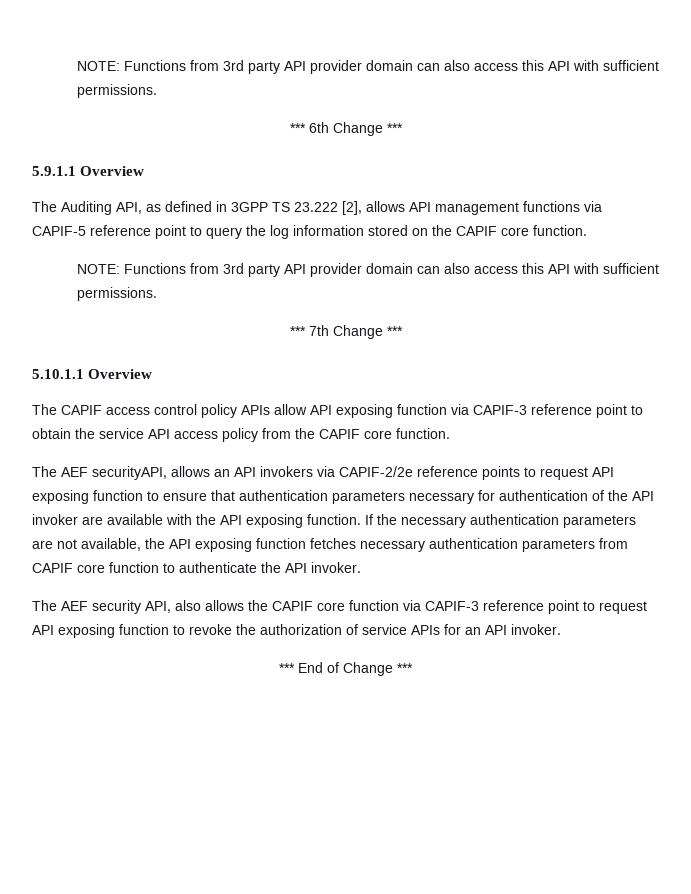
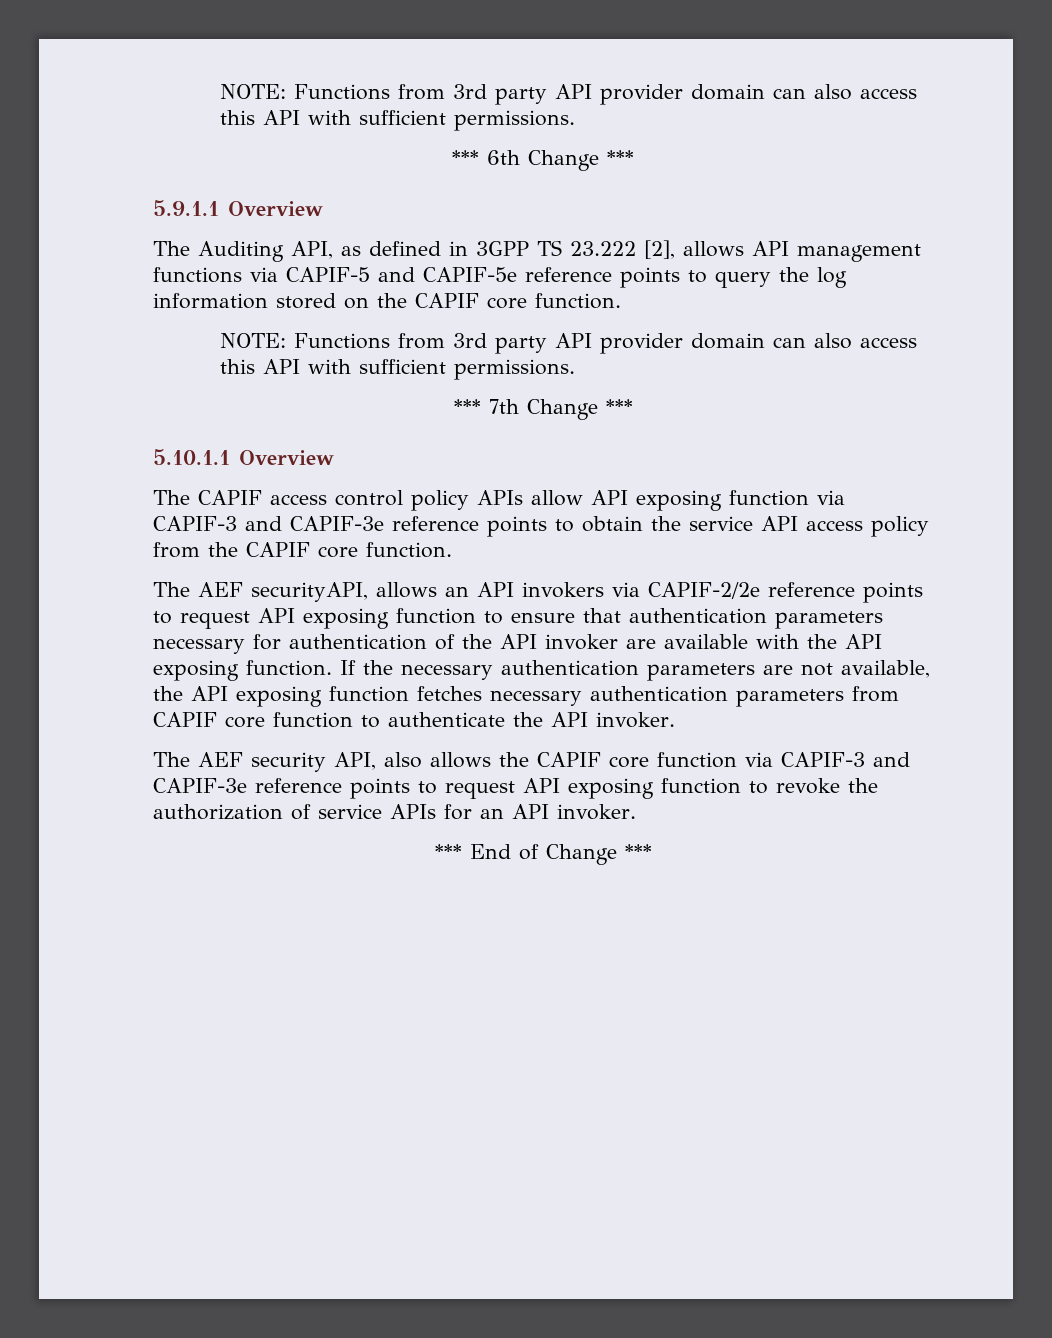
- The Auditing API, as defined in 3GPP TS 23.222 [2], allows API management functions via CAPIF-5 reference point to query the log information stored on the CAPIF core function.
+ The Auditing API, as defined in 3GPP TS 23.222 [2], allows API management functions via CAPIF-5 and CAPIF-5e reference points to query the log information stored on the CAPIF core function.
- The CAPIF access control policy APIs allow API exposing function via CAPIF-3 reference point to obtain the service API access policy from the CAPIF core function.
+ The CAPIF access control policy APIs allow API exposing function via CAPIF-3 and CAPIF-3e reference points to obtain the service API access policy from the CAPIF core function.
- The AEF security API, also allows the CAPIF core function via CAPIF-3 reference point to request API exposing function to revoke the authorization of service APIs for an API invoker.
+ The AEF security API, also allows the CAPIF core function via CAPIF-3 and CAPIF-3e reference points to request API exposing function to revoke the authorization of service APIs for an API invoker.

